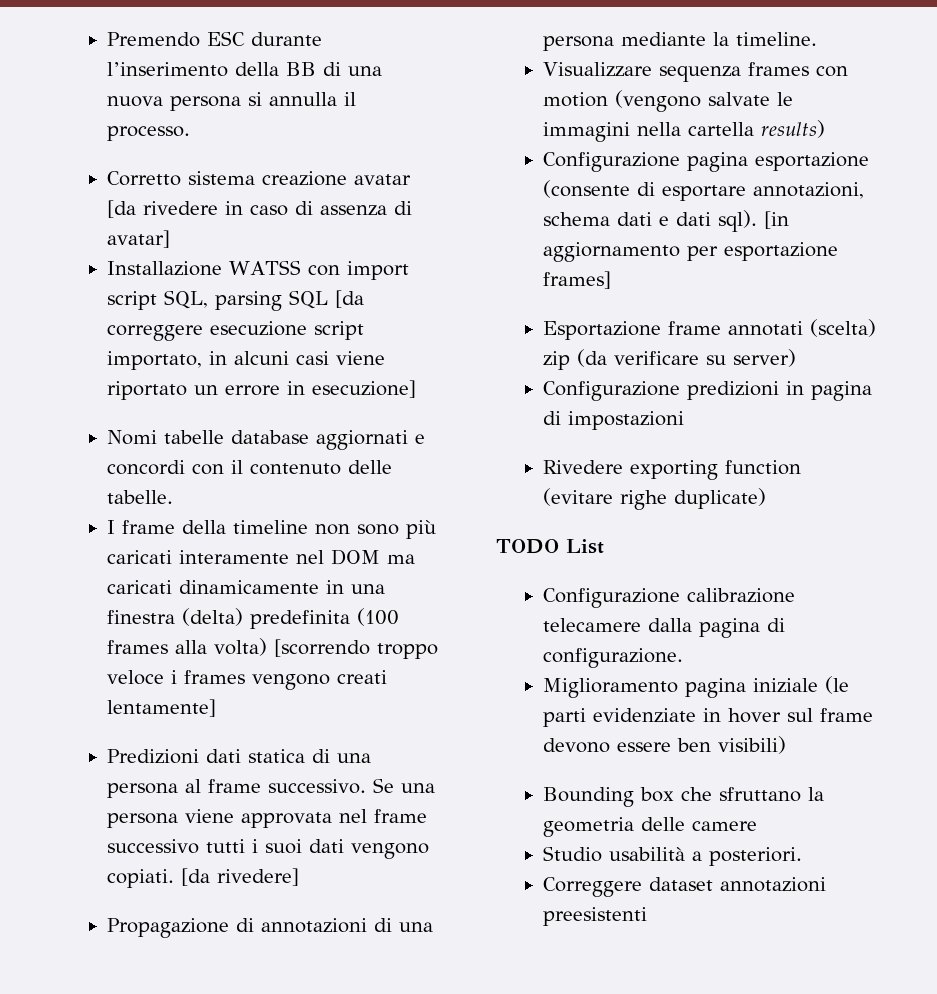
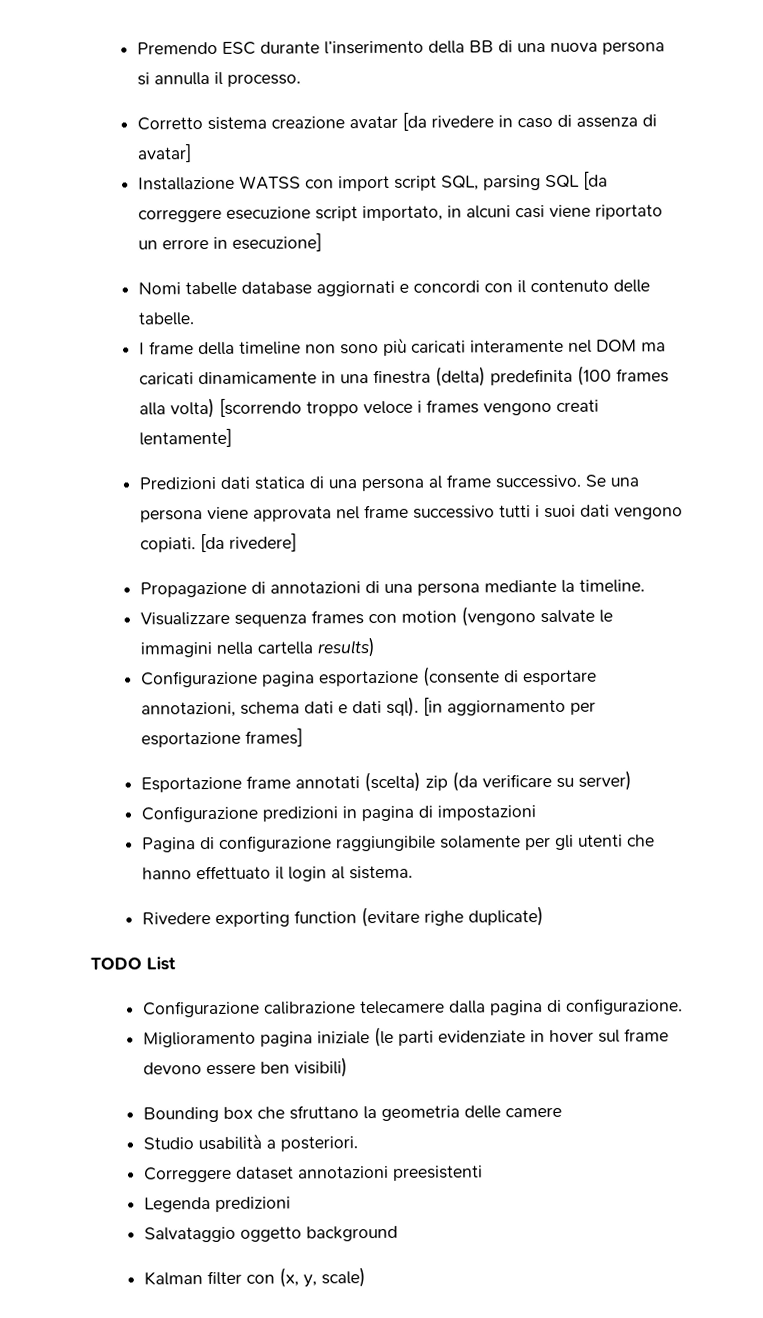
+ Pagina di configurazione raggiungibile solamente per gli utenti che hanno effettuato il login al sistema.
+ Legenda predizioni
+ Salvataggio oggetto background
+ Kalman filter con (x, y, scale)

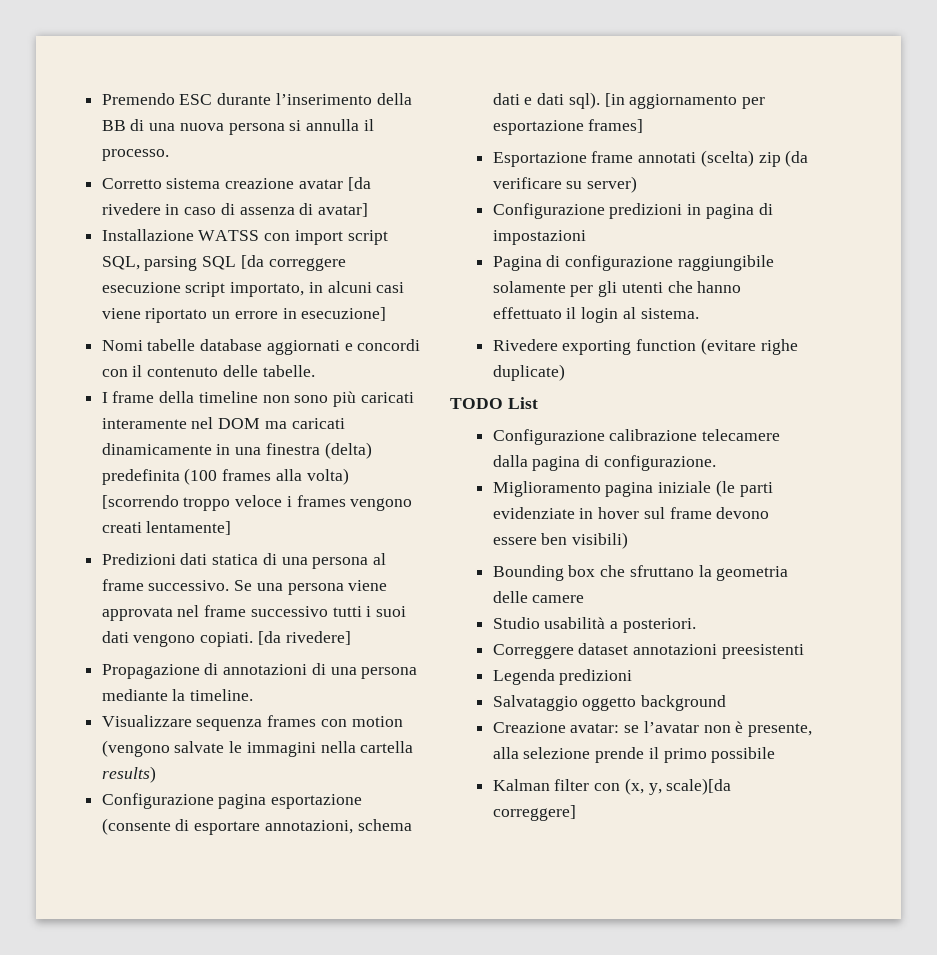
+ Creazione avatar: se l’avatar non è presente, alla selezione prende il primo possibile
- Kalman filter con (x, y, scale)
+ Kalman filter con (x, y, scale)[da correggere]

